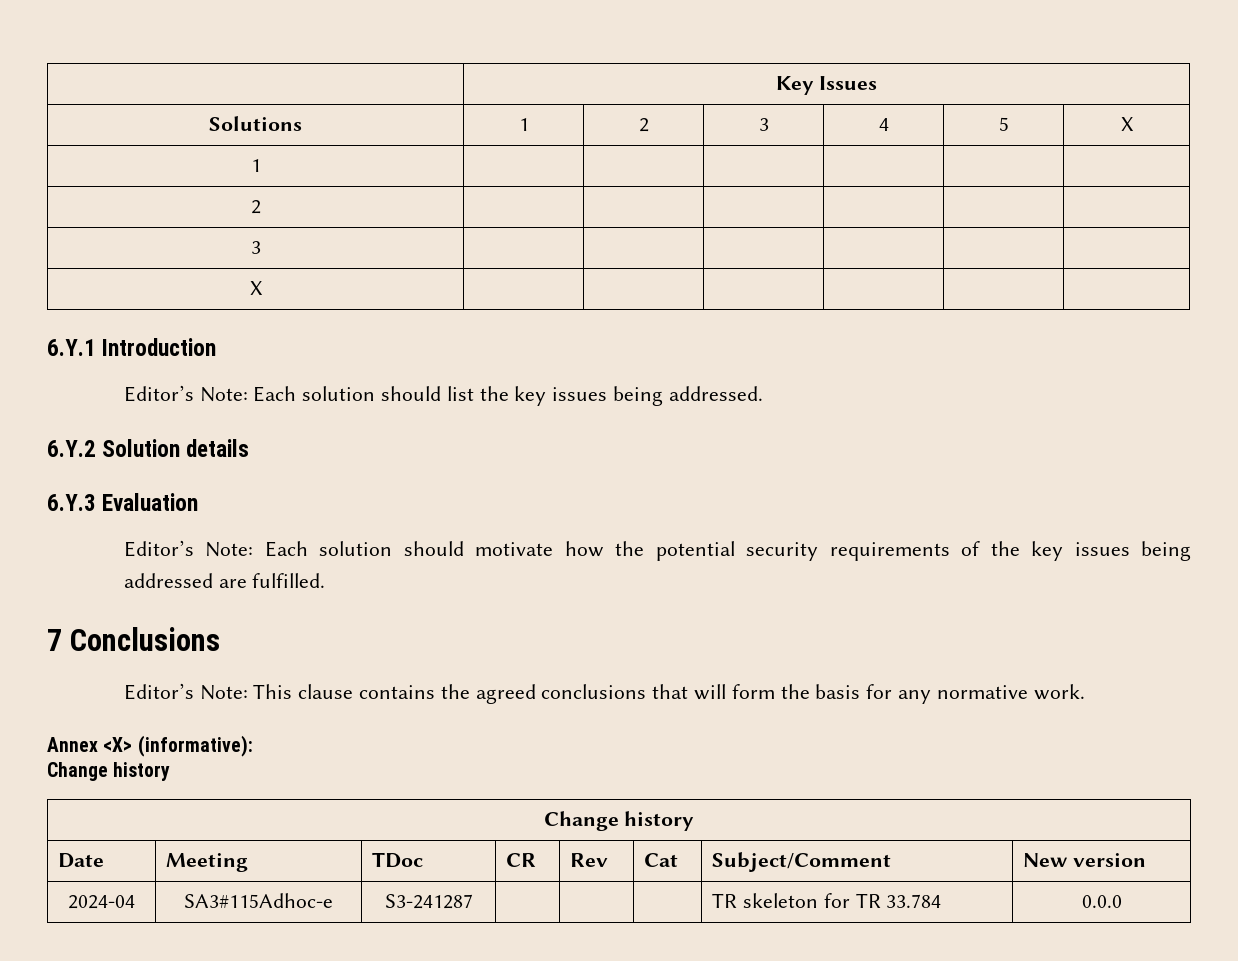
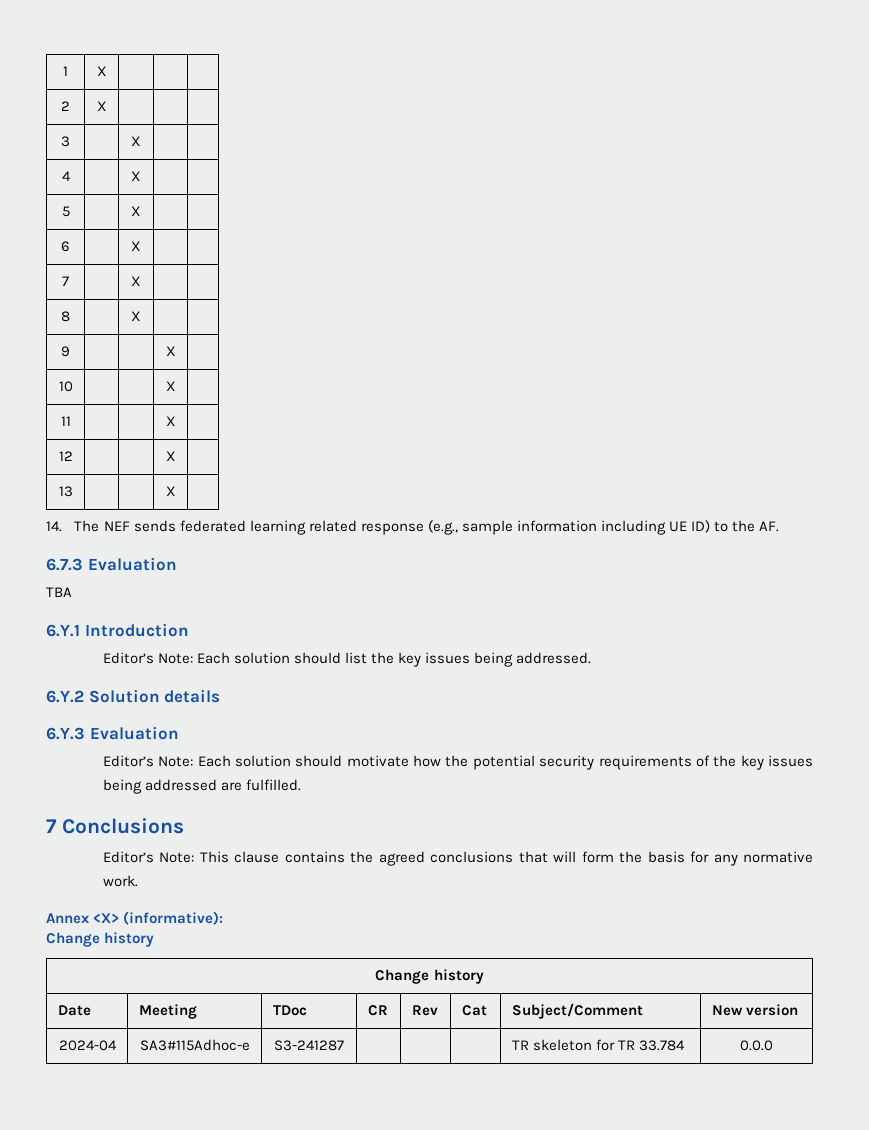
- | Key Issues
- Solutions | 1 | 2 | 3 | 4 | 5 | X
- 1 | | | | | |
- 2 | | | | | |
+ 1 | X | | |
+ 2 | X | | |
- 3 | | | | | |
- X | | | | | |
+ 3 | | X | |
+ 4 | | X | |
+ 5 | | X | |
+ 6 | | X | |
+ 7 | | X | |
+ 8 | | X | |
+ 9 | | | X |
+ 10 | | | X |
+ 11 | | | X |
+ 12 | | | X |
+ 13 | | | X |
+ 14. The NEF sends federated learning related response (e.g., sample information including UE ID) to the AF.
+ 6.7.3 Evaluation
+ TBA

